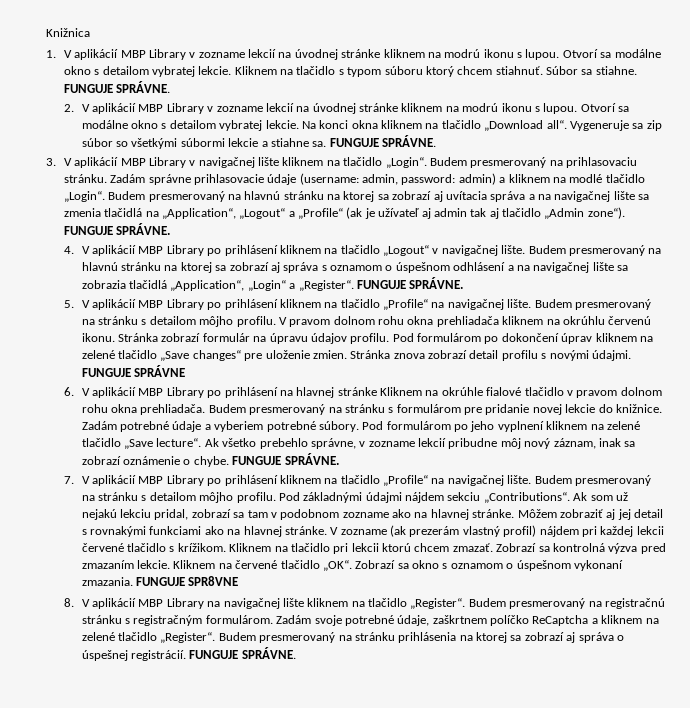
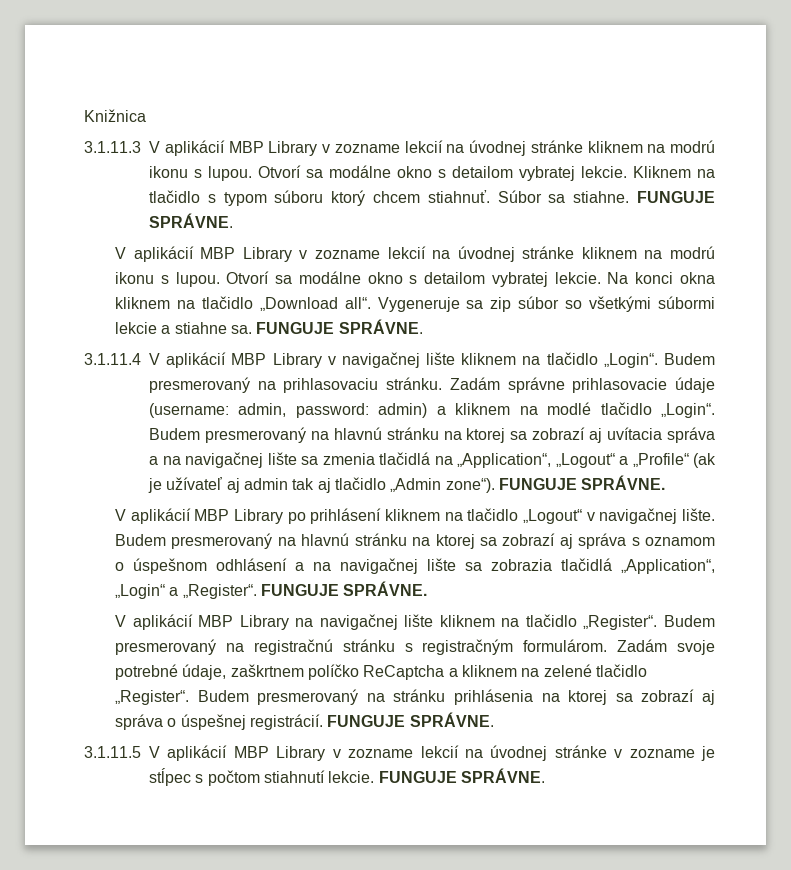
- 1. V aplikácií MBP Library v zozname lekcií na úvodnej stránke kliknem na modrú ikonu s lupou.
+ 3.1.11.3 V aplikácií MBP Library v zozname lekcií na úvodnej stránke kliknem na modrú ikonu s lupou.
  Súbor sa stiahne. FUNGUJE SPRÁVNE.
- 2. V aplikácií MBP Library v zozname lekcií na úvodnej stránke kliknem na modrú ikonu s lupou.
+ V aplikácií MBP Library v zozname lekcií na úvodnej stránke kliknem na modrú ikonu s lupou.
- 3. V aplikácií MBP Library v navigačnej lište kliknem na tlačidlo „Login“.
+ 3.1.11.4 V aplikácií MBP Library v navigačnej lište kliknem na tlačidlo „Login“.
- 4. V aplikácií MBP Library po prihlásení kliknem na tlačidlo „Logout“ v navigačnej lište.
+ V aplikácií MBP Library po prihlásení kliknem na tlačidlo „Logout“ v navigačnej lište.
- 5. V aplikácií MBP Library po prihlásení kliknem na tlačidlo „Profile“ na navigačnej lište. Budem presmerovaný na stránku s detailom môjho profilu. V pravom dolnom rohu okna prehliadača kliknem na okrúhlu červenú ikonu. Stránka zobrazí formulár na úpravu údajov profilu. Pod formulárom po dokončení úprav kliknem na zelené tlačidlo „Save changes“ pre uloženie zmien. Stránka znova zobrazí detail profilu s novými údajmi. FUNGUJE SPRÁVNE
- 6. V aplikácií MBP Library po prihlásení na hlavnej stránke Kliknem na okrúhle fialové tlačidlo v pravom dolnom rohu okna prehliadača. Budem presmerovaný na stránku s formulárom pre pridanie novej lekcie do knižnice. Zadám potrebné údaje a vyberiem potrebné súbory. Pod formulárom po jeho vyplnení kliknem na zelené tlačidlo „Save lecture“. Ak všetko prebehlo správne, v zozname lekcií pribudne môj nový záznam, inak sa zobrazí oznámenie o chybe. FUNGUJE SPRÁVNE.
- 7. V aplikácií MBP Library po prihlásení kliknem na tlačidlo „Profile“ na navigačnej lište. Budem presmerovaný na stránku s detailom môjho profilu. Pod základnými údajmi nájdem sekciu „Contributions“. Ak som už nejakú lekciu pridal, zobrazí sa tam v podobnom zozname ako na hlavnej stránke. Môžem zobraziť aj jej detail s rovnakými funkciami ako na hlavnej stránke. V zozname (ak prezerám vlastný profil) nájdem pri každej lekcii červené tlačidlo s krížikom. Kliknem na tlačidlo pri lekcii ktorú chcem zmazať. Zobrazí sa kontrolná výzva pred zmazaním lekcie. Kliknem na červené tlačidlo „OK“. Zobrazí sa okno s oznamom o úspešnom vykonaní zmazania. FUNGUJE SPR8VNE
- 8. V aplikácií MBP Library na navigačnej lište kliknem na tlačidlo „Register“.
+ V aplikácií MBP Library na navigačnej lište kliknem na tlačidlo „Register“.
+ 3.1.11.5 V aplikácií MBP Library v zozname lekcií na úvodnej stránke v zozname je stĺpec s počtom stiahnutí lekcie. FUNGUJE SPRÁVNE.

